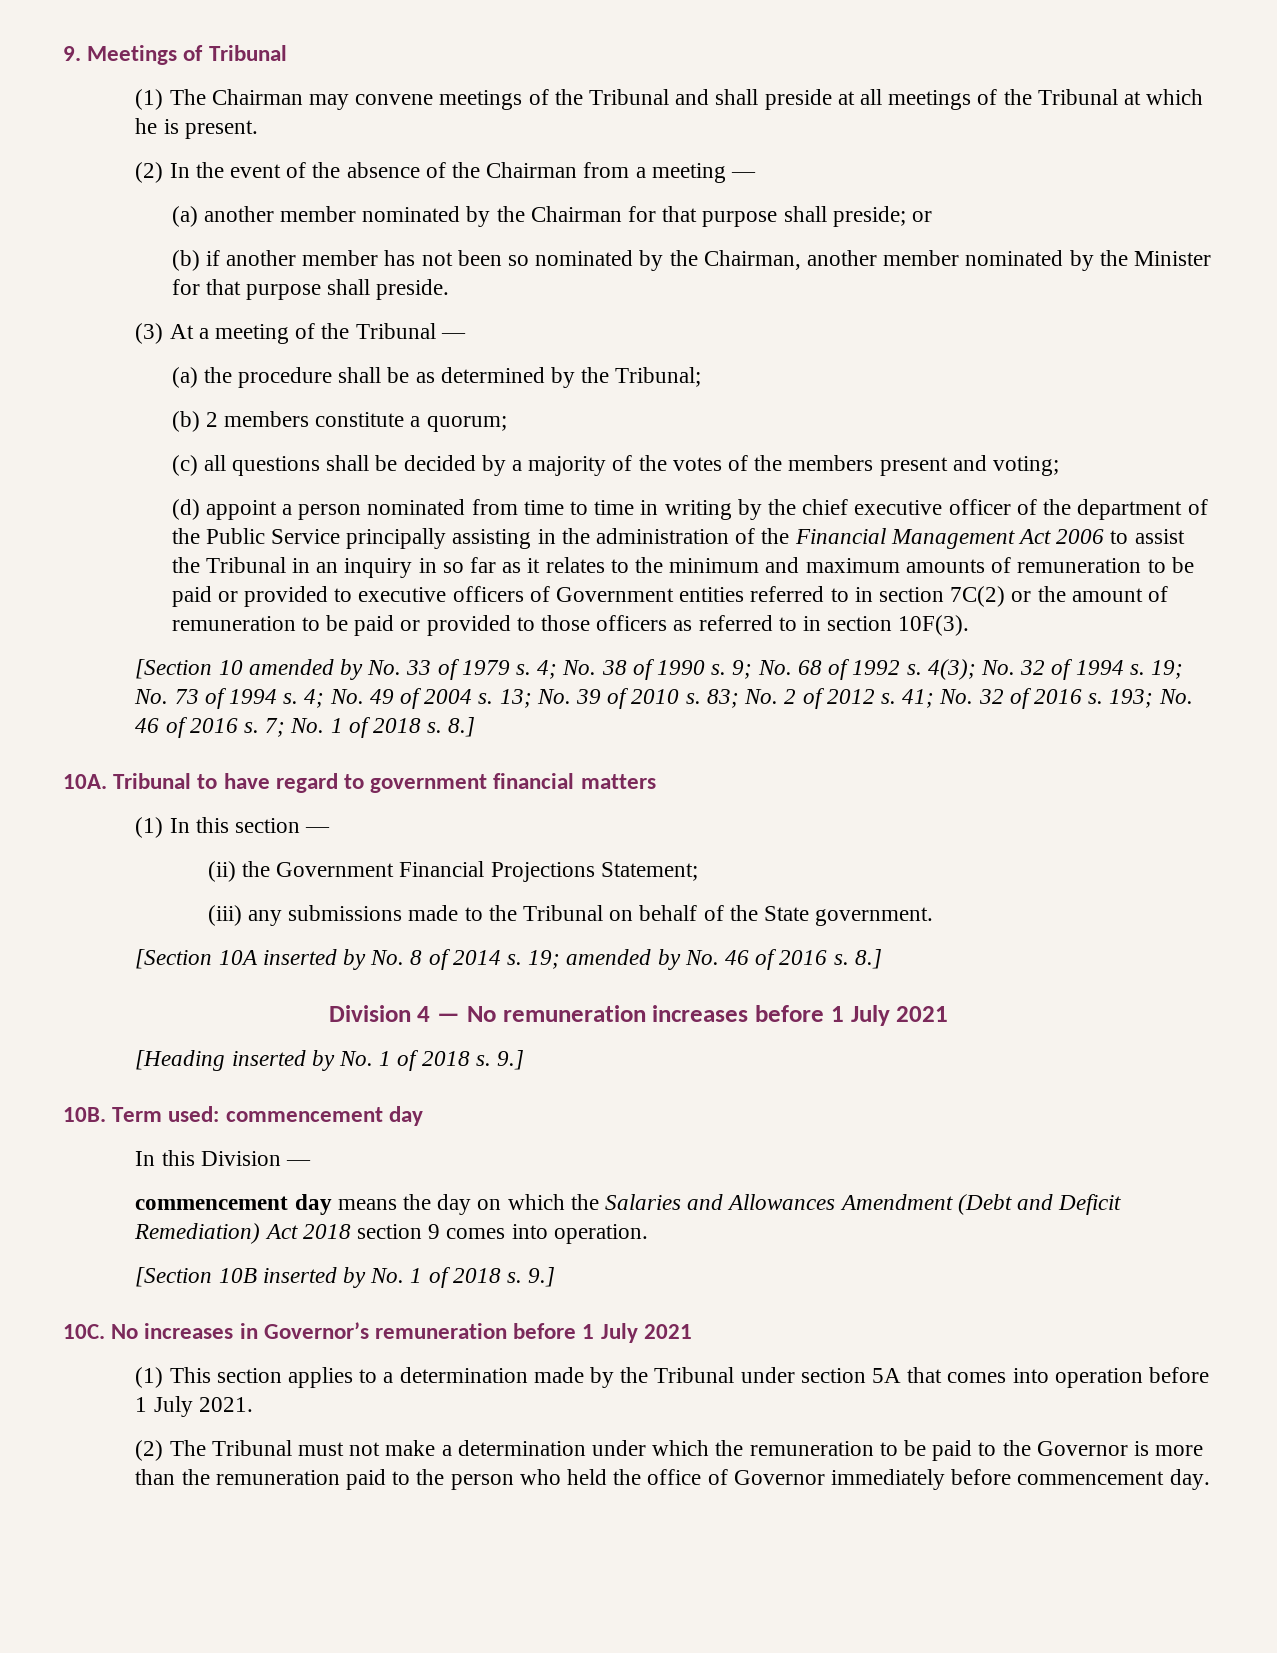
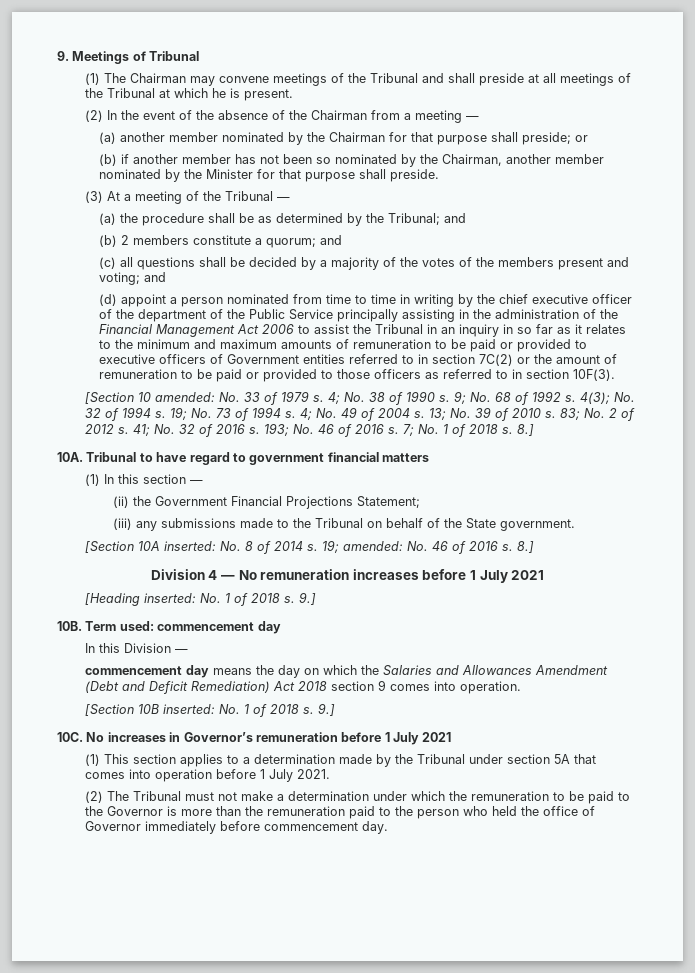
- (a) the procedure shall be as determined by the Tribunal;
+ (a) the procedure shall be as determined by the Tribunal; and
- (b) 2 members constitute a quorum;
+ (b) 2 members constitute a quorum; and
- (c) all questions shall be decided by a majority of the votes of the members present and voting;
+ (c) all questions shall be decided by a majority of the votes of the members present and voting; and
- [Section 10 amended by No. 33 of 1979 s.
+ [Section 10 amended: No. 33 of 1979 s.
- [Section 10A inserted by No. 8 of 2014 s.
+ [Section 10A inserted: No. 8 of 2014 s.
- 19; amended by No. 46 of 2016 s.
+ 19; amended: No. 46 of 2016 s.
- [Heading inserted by No. 1 of 2018 s.
+ [Heading inserted: No. 1 of 2018 s.
- [Section 10B inserted by No. 1 of 2018 s.
+ [Section 10B inserted: No. 1 of 2018 s.

